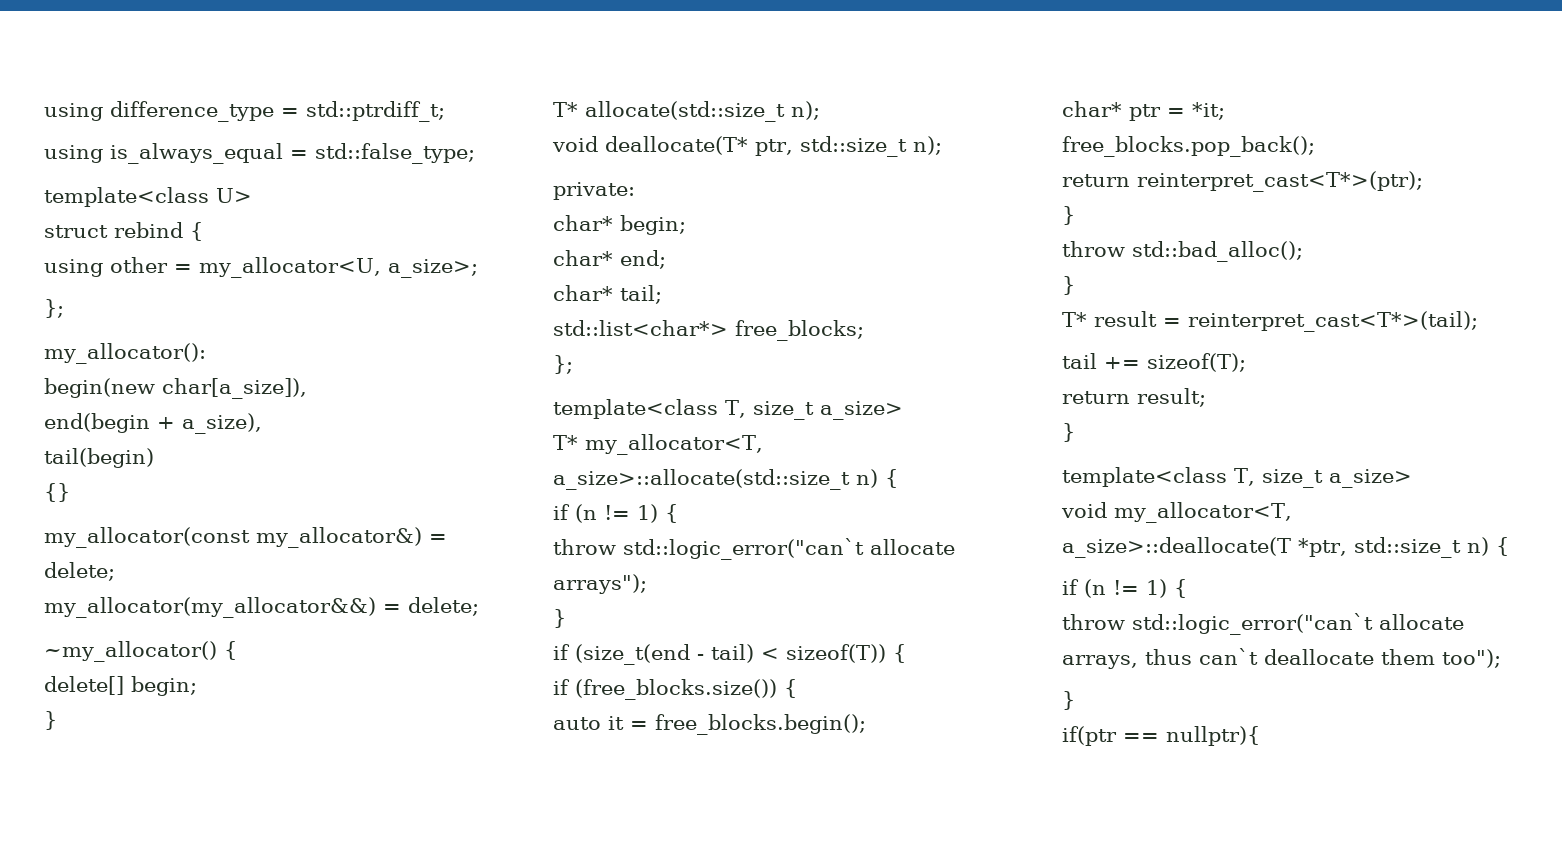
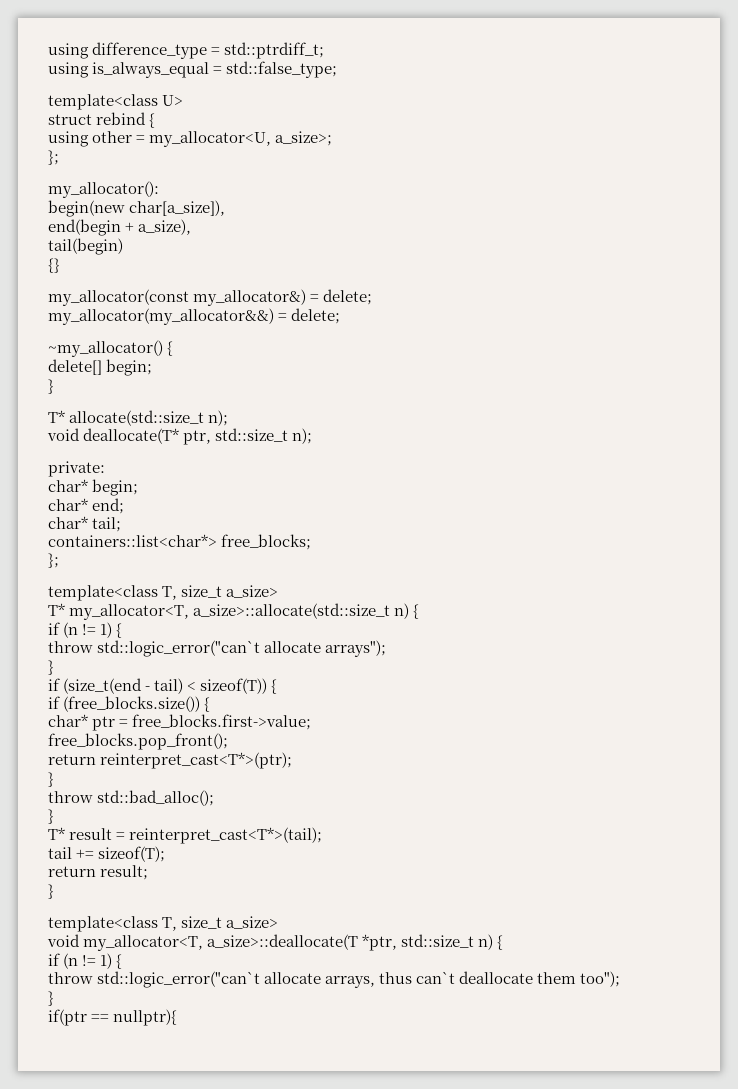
- std::list<char*> free_blocks;
+ containers::list<char*> free_blocks;
- auto it = free_blocks.begin();
- char* ptr = *it;
- free_blocks.pop_back();
+ char* ptr = free_blocks.first->value;
+ free_blocks.pop_front();

